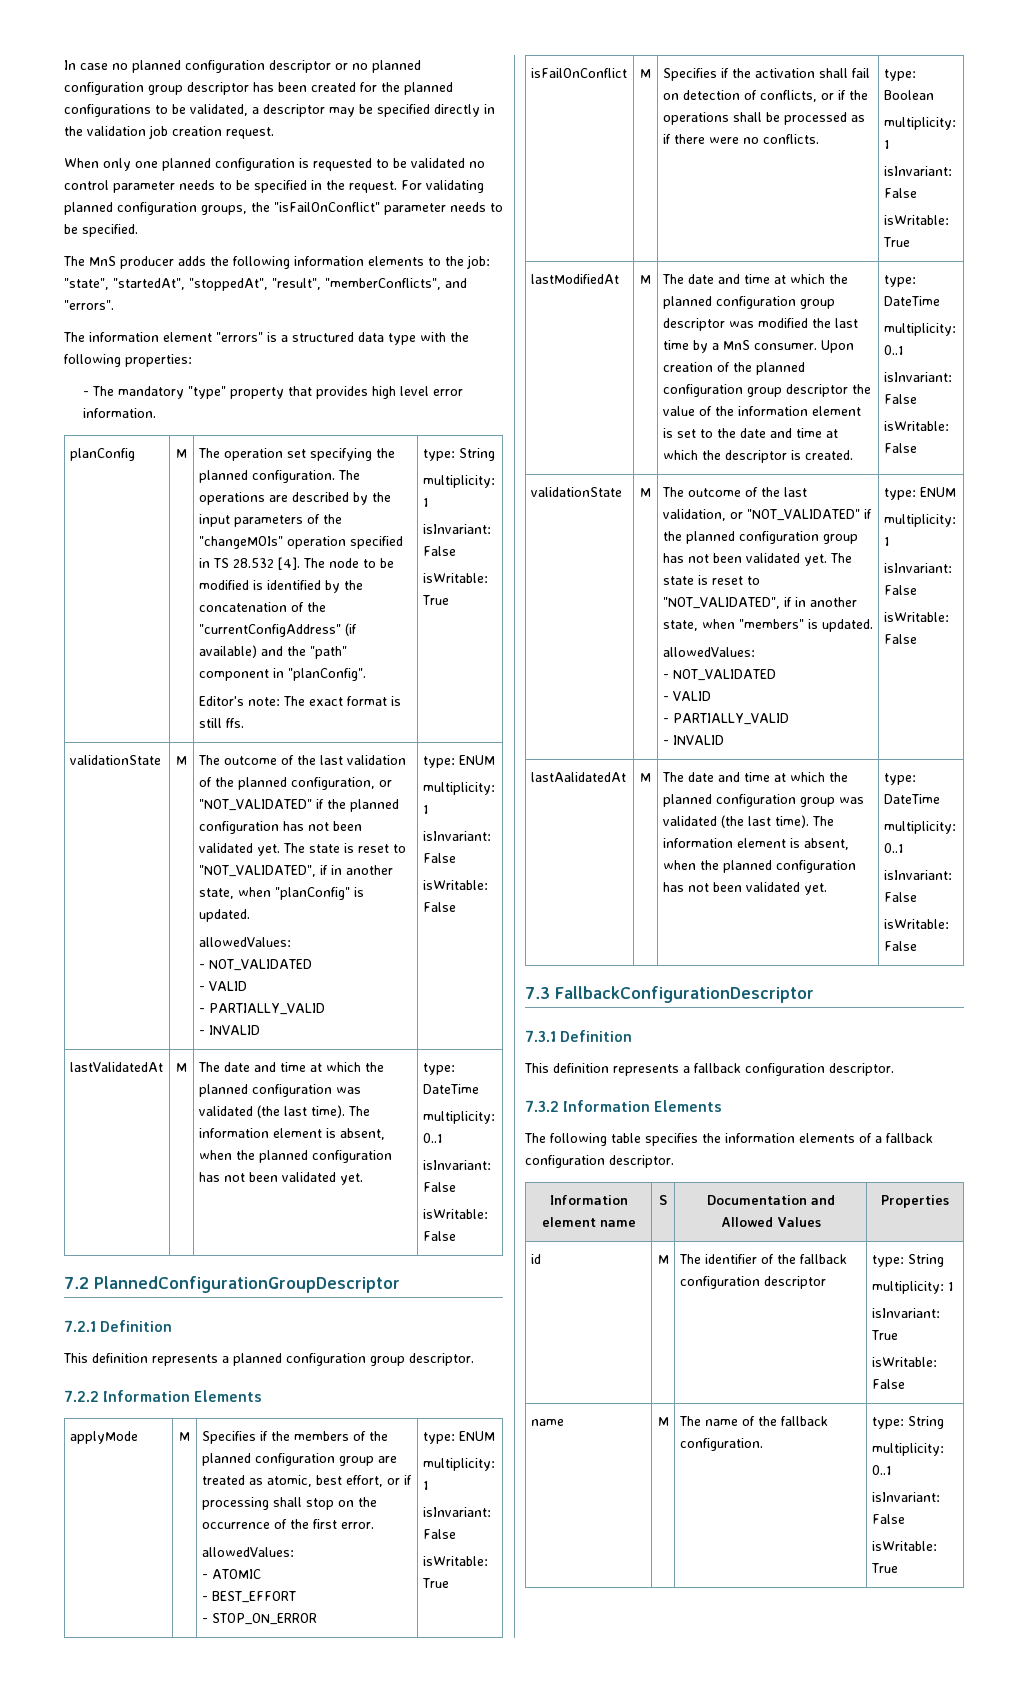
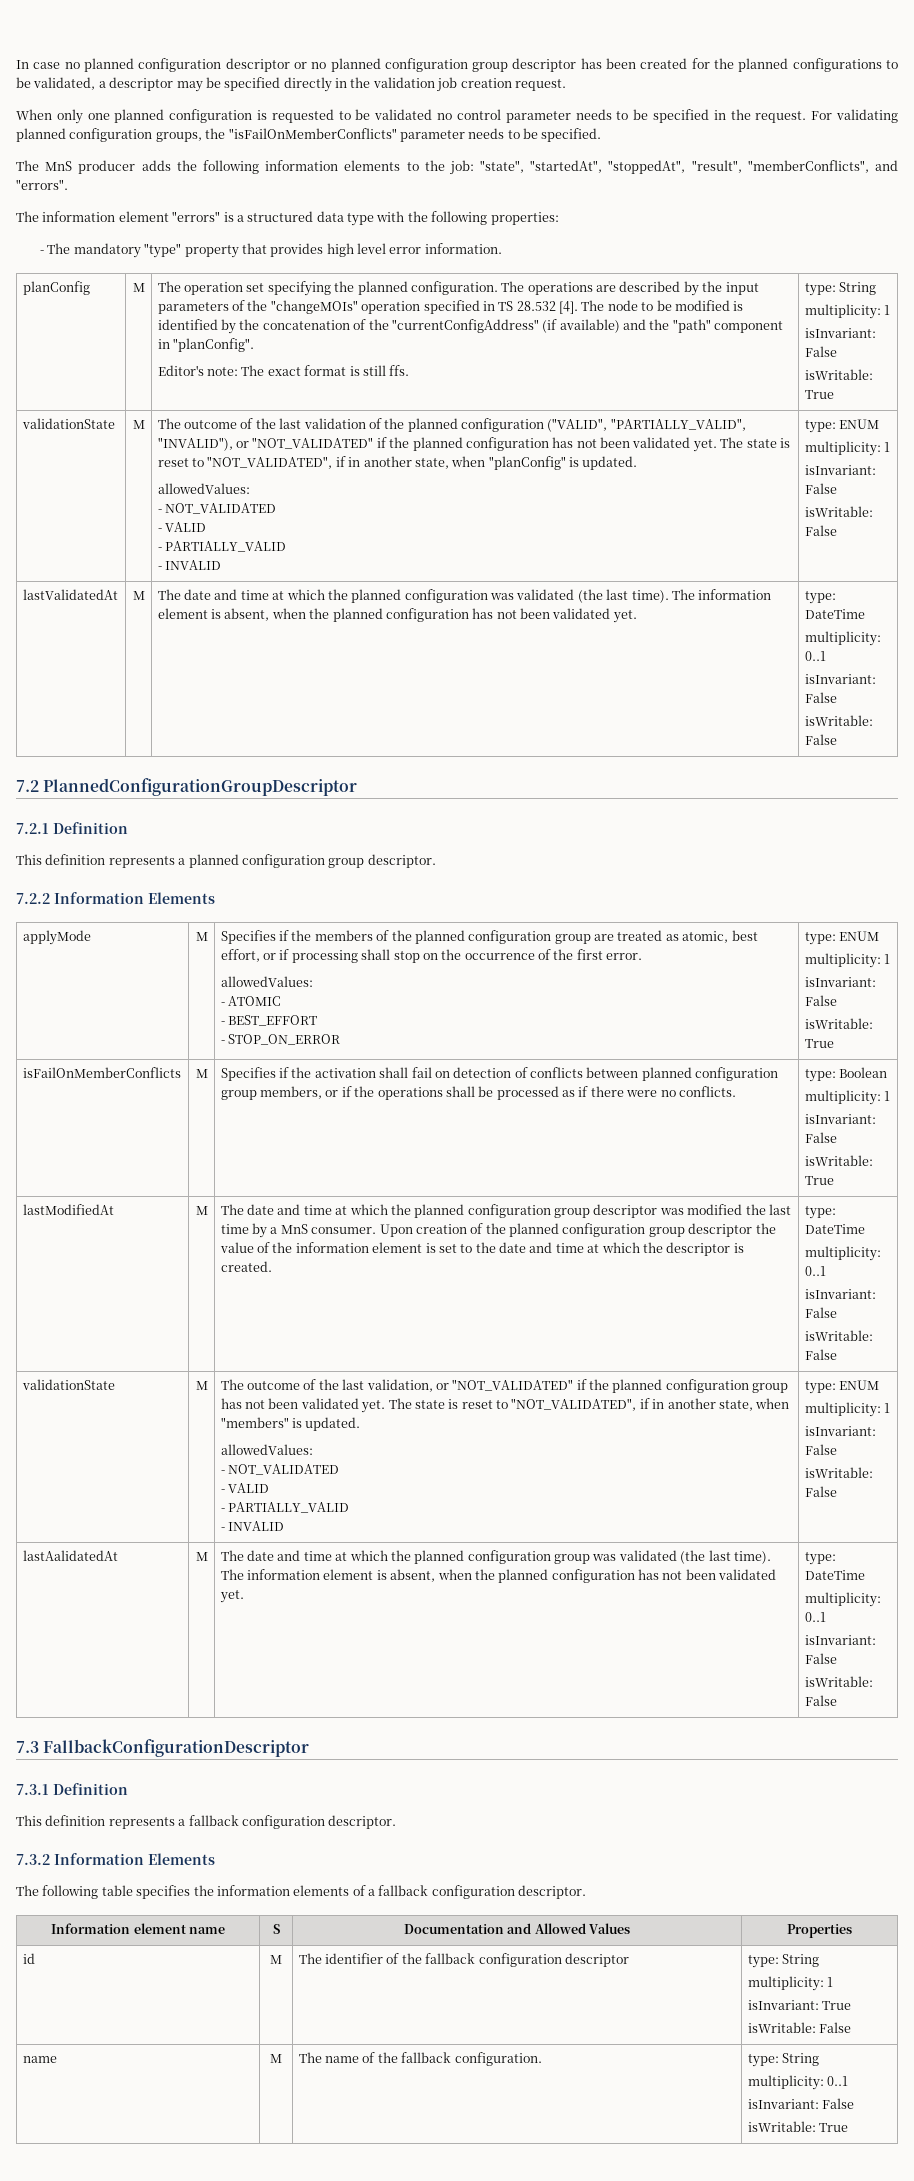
- For validating planned configuration groups, the "isFailOnConflict" parameter needs to be specified.
+ For validating planned configuration groups, the "isFailOnMemberConflicts" parameter needs to be specified.
- The outcome of the last validation of the planned configuration, or "NOT_VALIDATED" if the planned configuration has not been validated yet.
+ The outcome of the last validation of the planned configuration ("VALID", "PARTIALLY_VALID", "INVALID"), or "NOT_VALIDATED" if the planned configuration has not been validated yet.
- isFailOnConflict | M | Specifies if the activation shall fail on detection of conflicts, or if the operations shall be processed as if there were no conflicts. | type: Boolean
+ isFailOnMemberConflicts | M | Specifies if the activation shall fail on detection of conflicts between planned configuration group members, or if the operations shall be processed as if there were no conflicts. | type: Boolean

